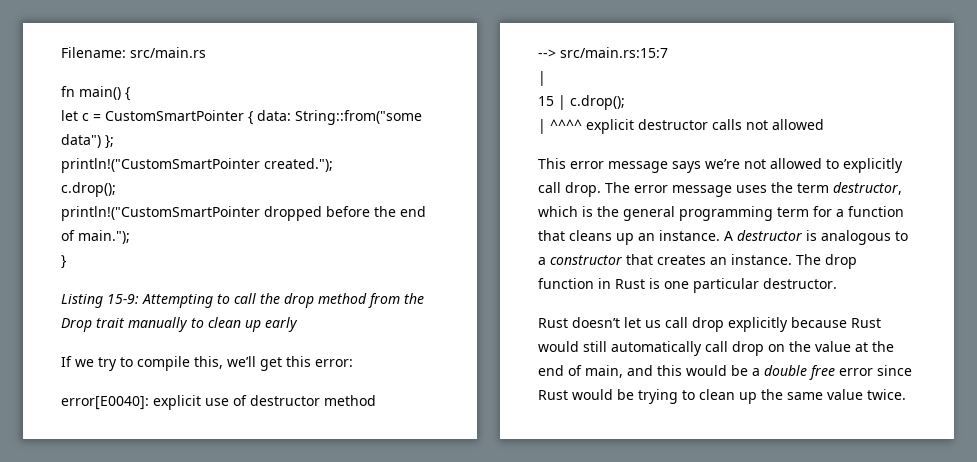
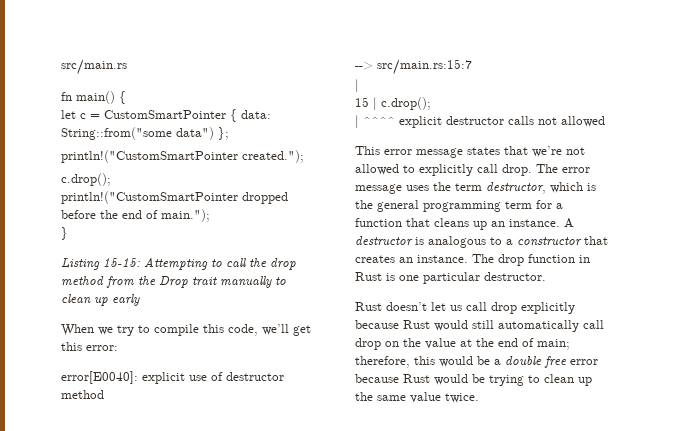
- Filename: src/main.rs
+ src/main.rs
- Listing 15-9: Attempting to call the drop method from the Drop trait manually to clean up early
+ Listing 15-15: Attempting to call the drop method from the Drop trait manually to clean up early
- If we try to compile this, we’ll get this error:
+ When we try to compile this code, we’ll get this error:
- This error message says we’re not allowed to explicitly call drop.
+ This error message states that we’re not allowed to explicitly call drop.
- Rust doesn’t let us call drop explicitly because Rust would still automatically call drop on the value at the end of main, and this would be a double free error since Rust would be trying to clean up the same value twice.
+ Rust doesn’t let us call drop explicitly because Rust would still automatically call drop on the value at the end of main; therefore, this would be a double free error because Rust would be trying to clean up the same value twice.

